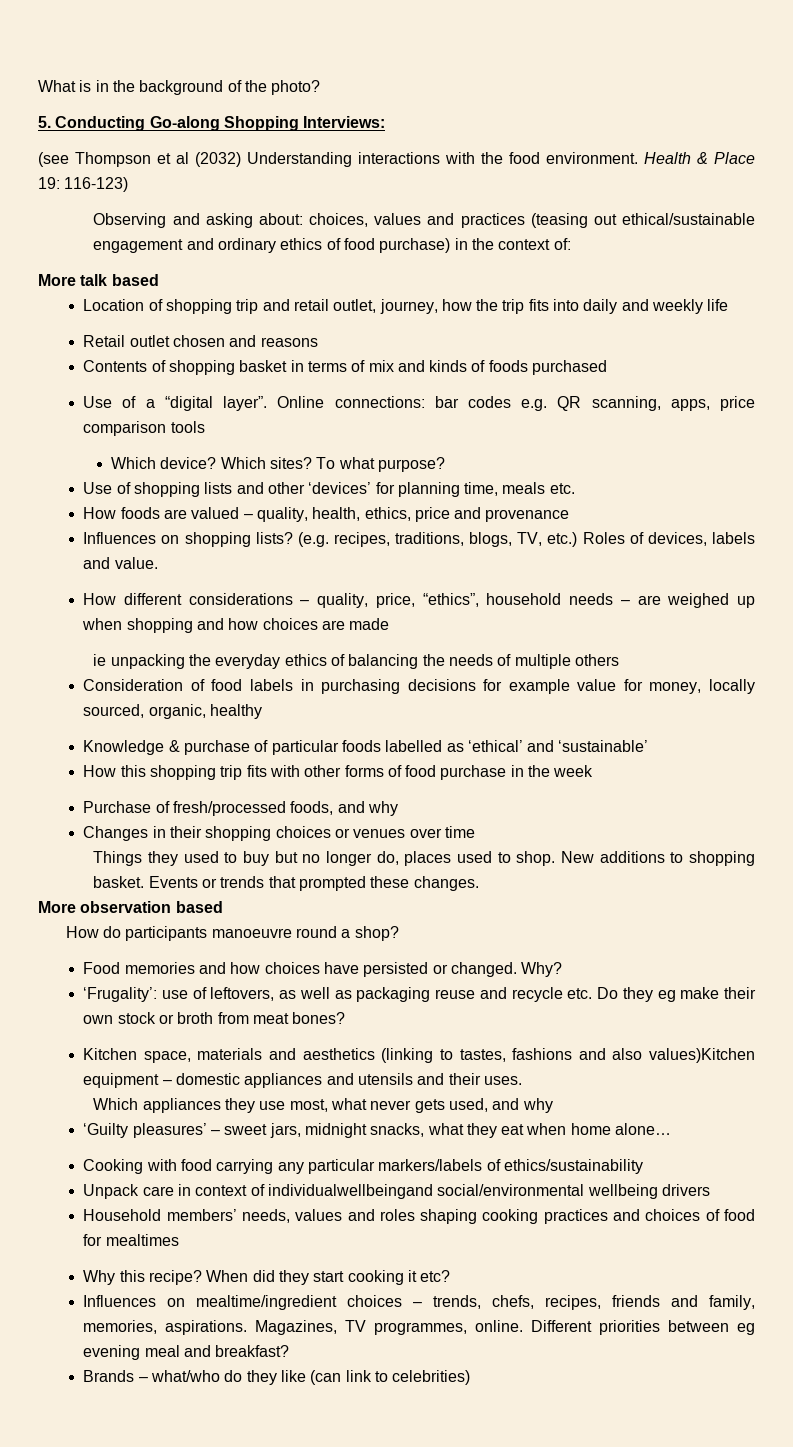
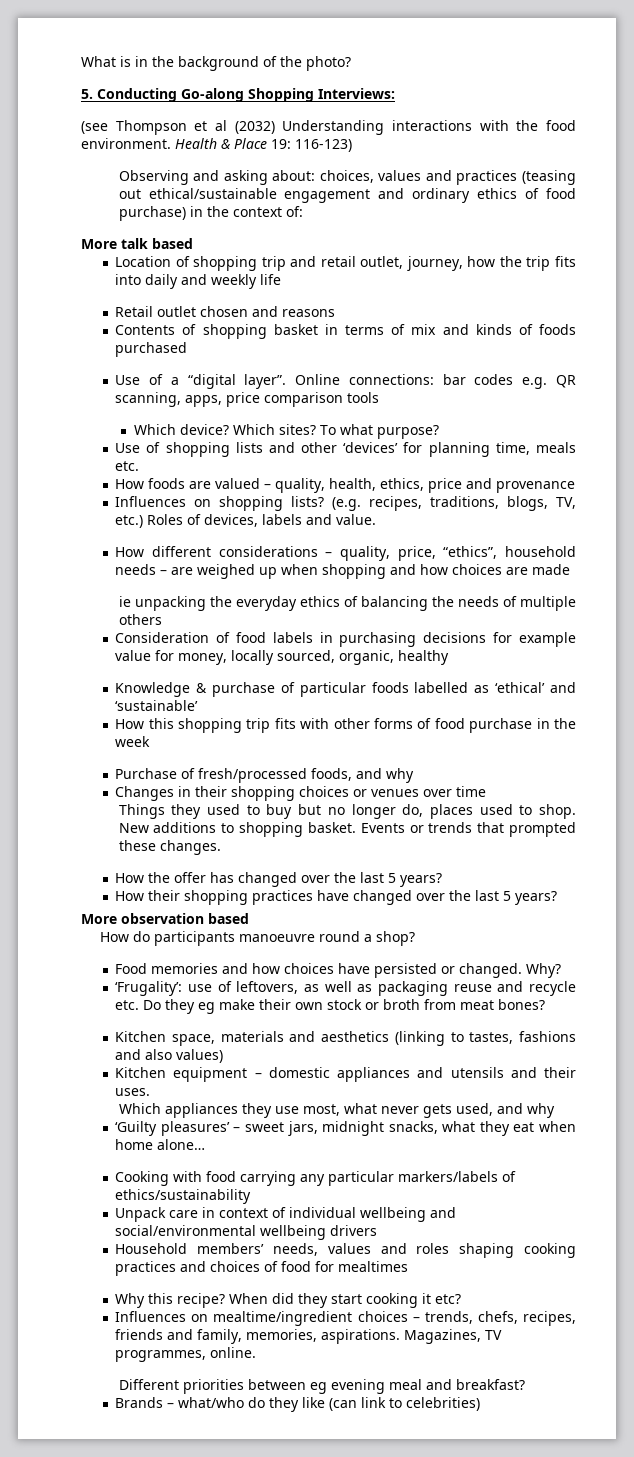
+ How the offer has changed over the last 5 years?
+ How their shopping practices have changed over the last 5 years?
- Kitchen space, materials and aesthetics (linking to tastes, fashions and also values)Kitchen equipment – domestic appliances and utensils and their uses.
+ Kitchen space, materials and aesthetics (linking to tastes, fashions and also values)
+ Kitchen equipment – domestic appliances and utensils and their uses.
- Unpack care in context of individualwellbeingand social/environmental wellbeing drivers
+ Unpack care in context of individual wellbeing and social/environmental wellbeing drivers
- Magazines, TV programmes, online. Different priorities between eg evening meal and breakfast?
+ Magazines, TV programmes, online.
+ Different priorities between eg evening meal and breakfast?

